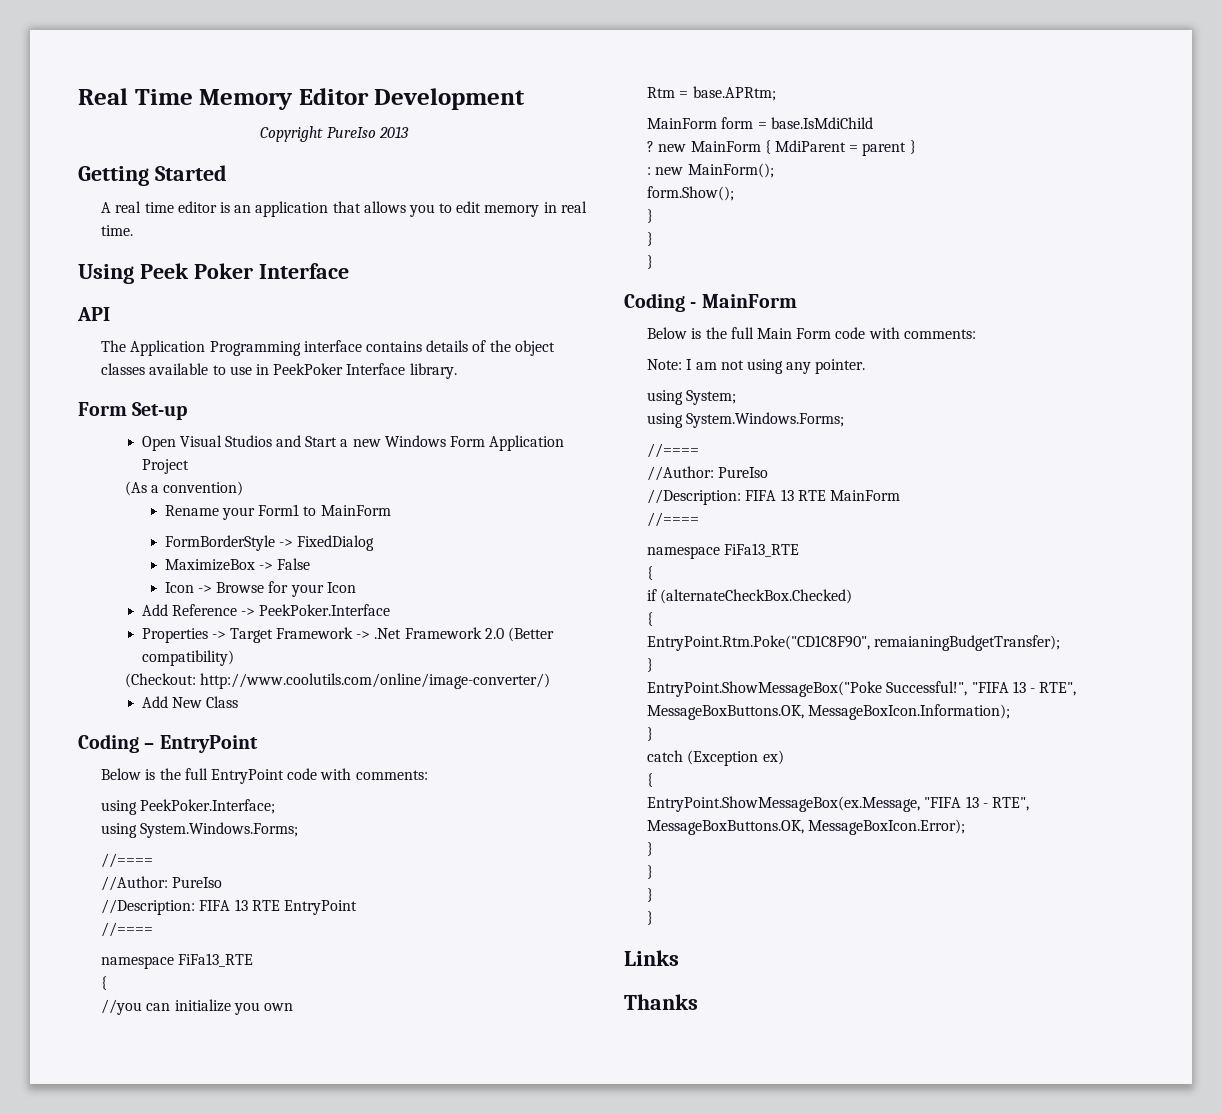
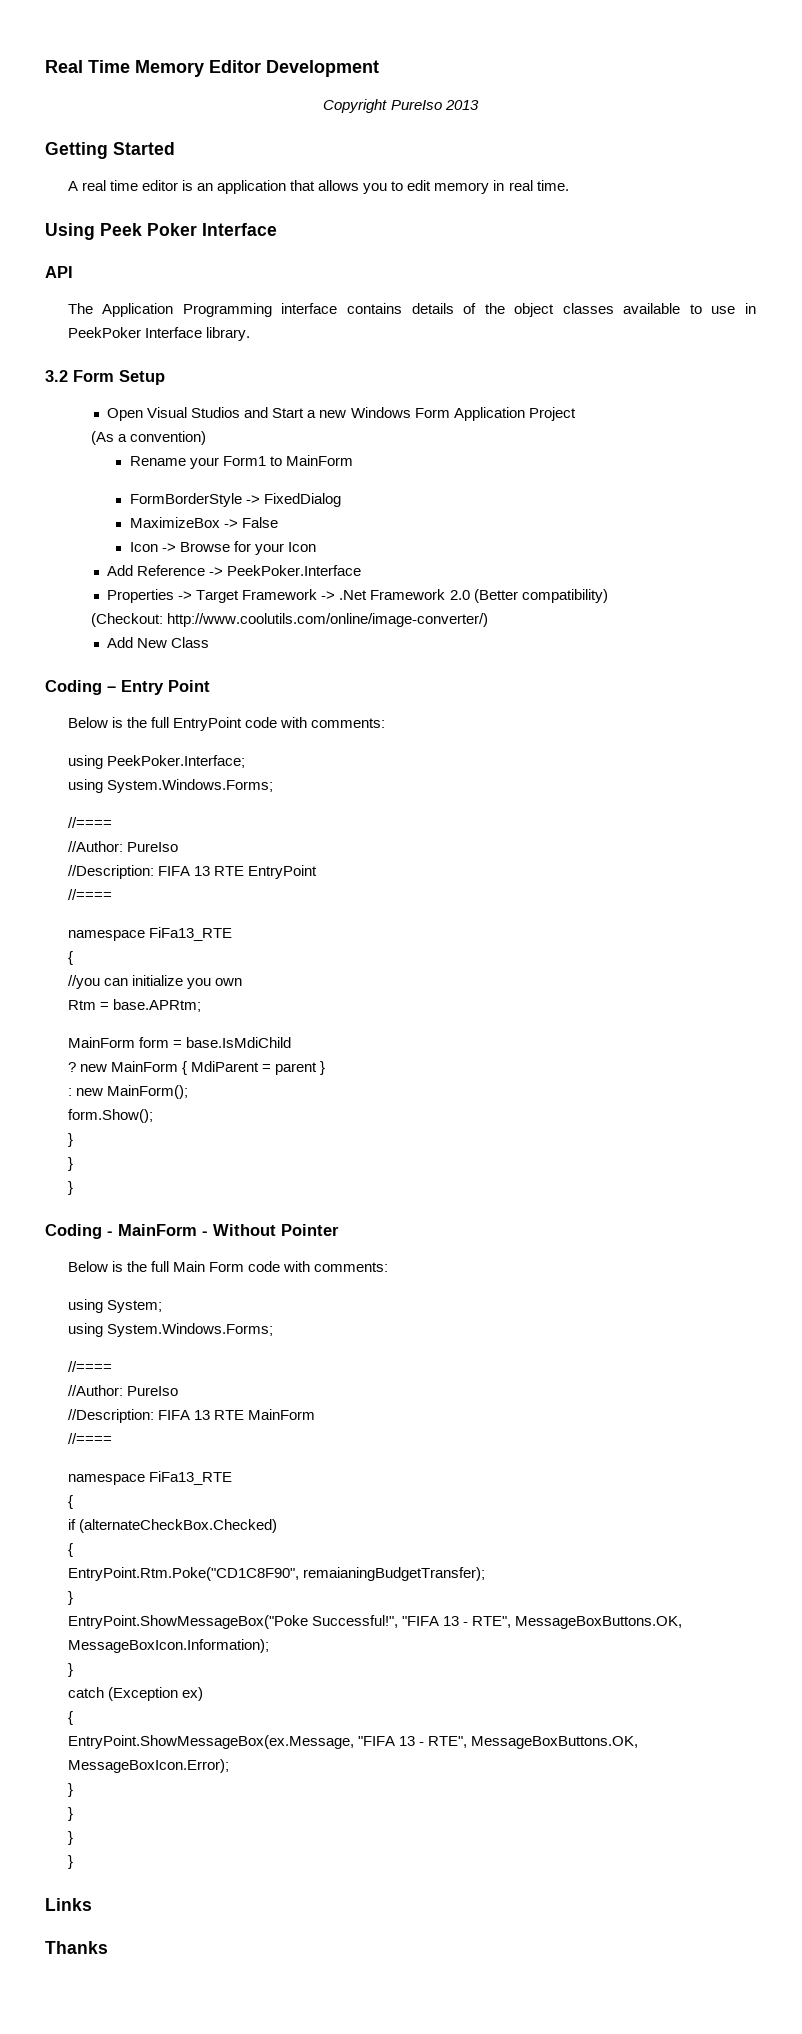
- Form Set-up
+ 3.2 Form Setup
- Coding – EntryPoint
+ Coding – Entry Point
- Coding - MainForm
+ Coding - MainForm - Without Pointer
- Note: I am not using any pointer.

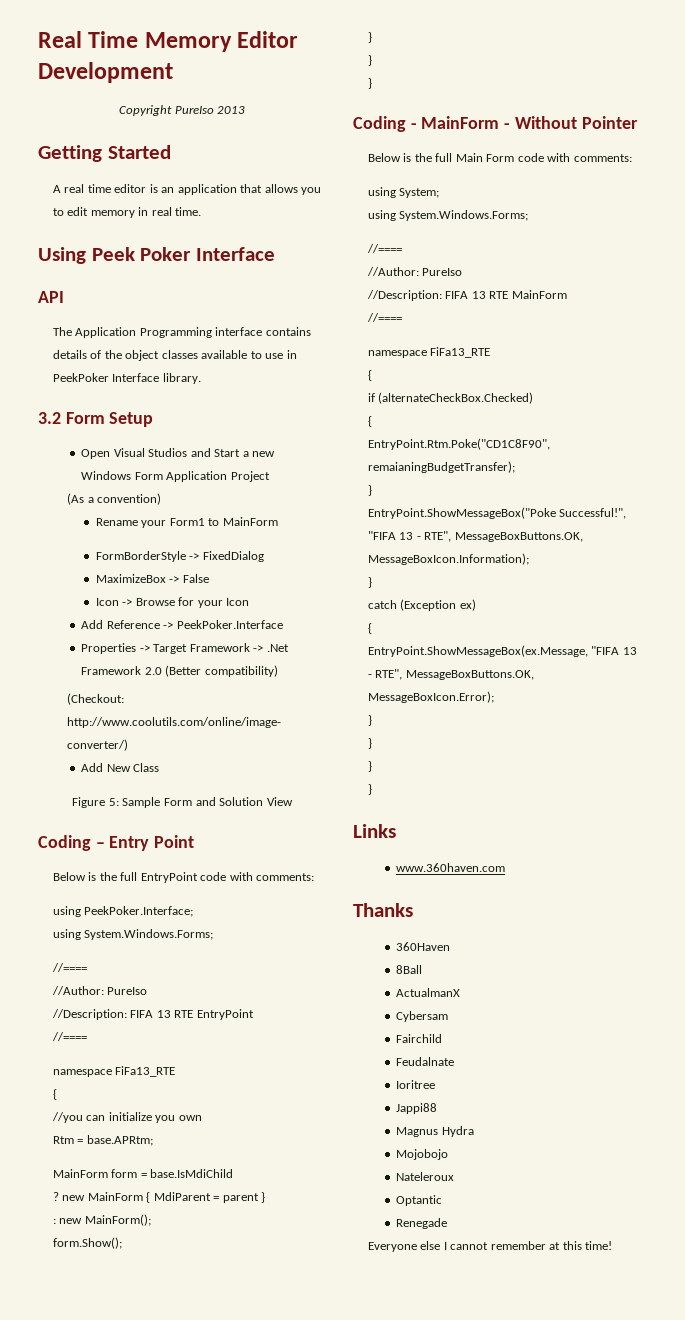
+ Figure 5: Sample Form and Solution View
+ www.360haven.com
+ 360Haven
+ 8Ball
+ ActualmanX
+ Cybersam
+ Fairchild
+ Feudalnate
+ Ioritree
+ Jappi88
+ Magnus Hydra
+ Mojobojo
+ Nateleroux
+ Optantic
+ Renegade
+ Everyone else I cannot remember at this time!

